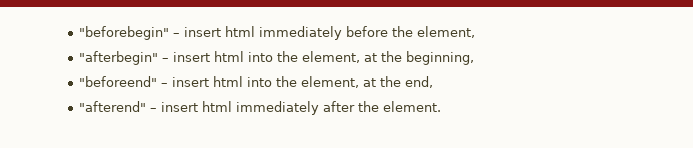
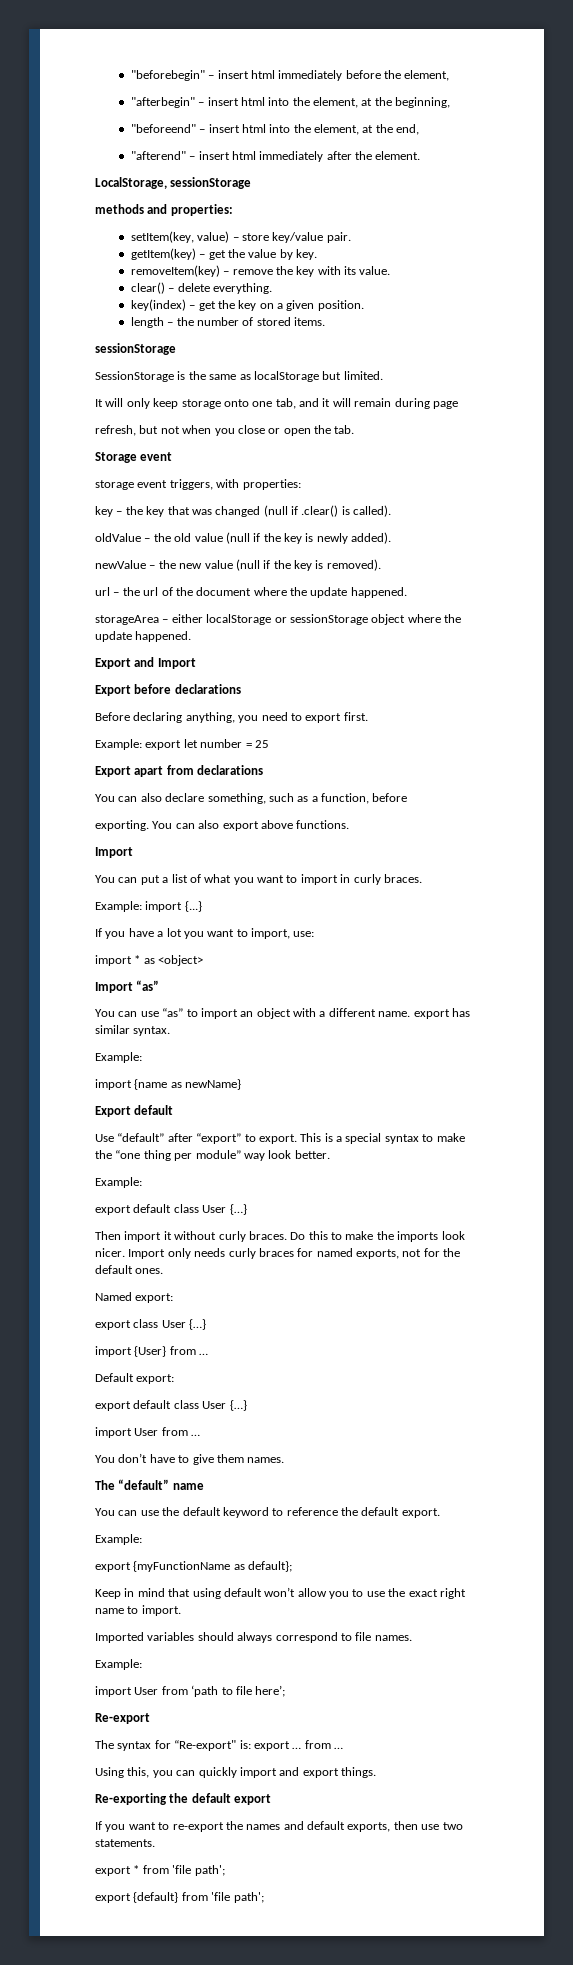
+ LocalStorage, sessionStorage
+ methods and properties:
+ setItem(key, value) – store key/value pair.
+ getItem(key) – get the value by key.
+ removeItem(key) – remove the key with its value.
+ clear() – delete everything.
+ key(index) – get the key on a given position.
+ length – the number of stored items.
+ sessionStorage
+ SessionStorage is the same as localStorage but limited.
+ It will only keep storage onto one tab, and it will remain during page
+ refresh, but not when you close or open the tab.
+ Storage event
+ storage event triggers, with properties:
+ key – the key that was changed (null if .clear() is called).
+ oldValue – the old value (null if the key is newly added).
+ newValue – the new value (null if the key is removed).
+ url – the url of the document where the update happened.
+ storageArea – either localStorage or sessionStorage object where the update happened.
+ Export and Import
+ Export before declarations
+ Before declaring anything, you need to export first.
+ Example: export let number = 25
+ Export apart from declarations
+ You can also declare something, such as a function, before
+ exporting. You can also export above functions.
+ Import
+ You can put a list of what you want to import in curly braces.
+ Example: import {...}
+ If you have a lot you want to import, use:
+ import * as <object>
+ Import “as”
+ You can use “as” to import an object with a different name. export has similar syntax.
+ Example:
+ import {name as newName}
+ Export default
+ Use “default” after “export” to export. This is a special syntax to make the “one thing per module” way look better.
+ Example:
+ export default class User {…}
+ Then import it without curly braces. Do this to make the imports look nicer. Import only needs curly braces for named exports, not for the default ones.
+ Named export:
+ export class User {…}
+ import {User} from …
+ Default export:
+ export default class User {…}
+ import User from …
+ You don’t have to give them names.
+ The “default” name
+ You can use the default keyword to reference the default export.
+ Example:
+ export {myFunctionName as default};
+ Keep in mind that using default won’t allow you to use the exact right name to import.
+ Imported variables should always correspond to file names.
+ Example:
+ import User from ‘path to file here’;
+ Re-export
+ The syntax for “Re-export" is: export … from …
+ Using this, you can quickly import and export things.
+ Re-exporting the default export
+ If you want to re-export the names and default exports, then use two statements.
+ export * from 'file path';
+ export {default} from 'file path';

